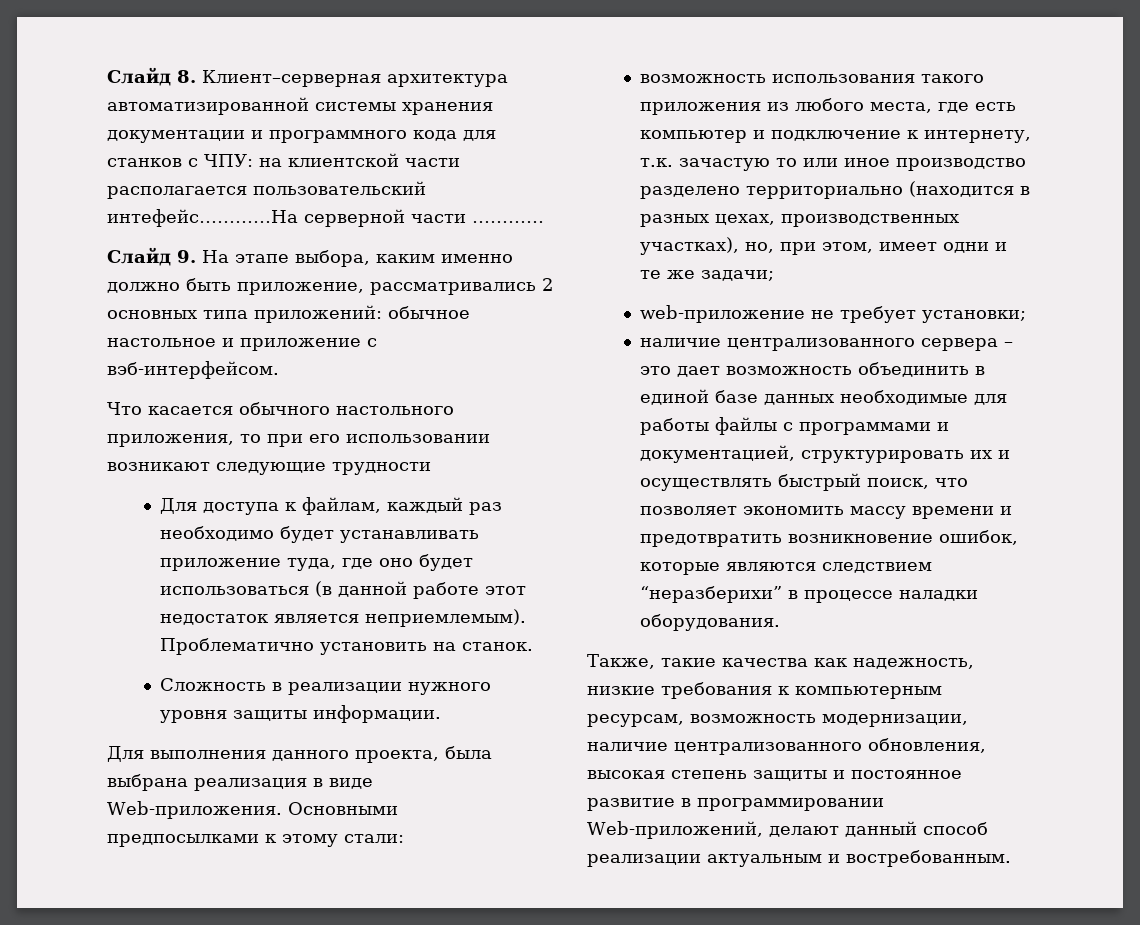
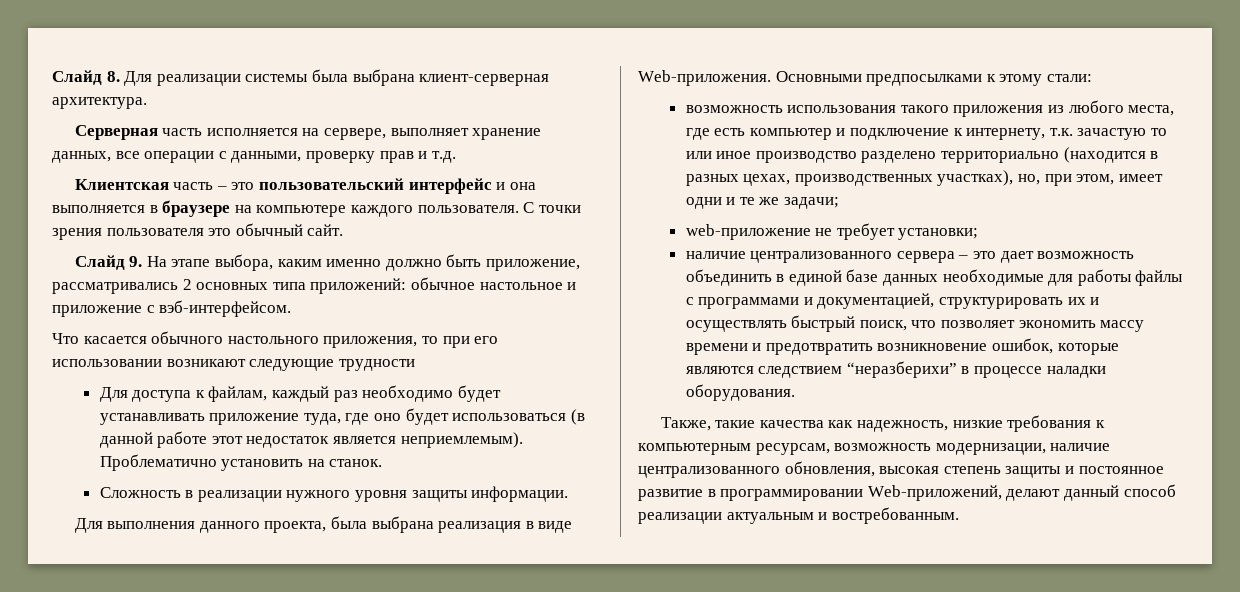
- Слайд 8. Клиент–серверная архитектура автоматизированной системы хранения документации и программного кода для станков с ЧПУ: на клиентской части располагается пользовательский интефейс…………На серверной части …………
+ Слайд 8. Для реализации системы была выбрана клиент-серверная архитектура.
+ Серверная часть исполняется на сервере, выполняет хранение данных, все операции с данными, проверку прав и т.д.
+ Клиентская часть – это пользовательский интерфейс и она выполняется в браузере на компьютере каждого пользователя. С точки зрения пользователя это обычный сайт.

